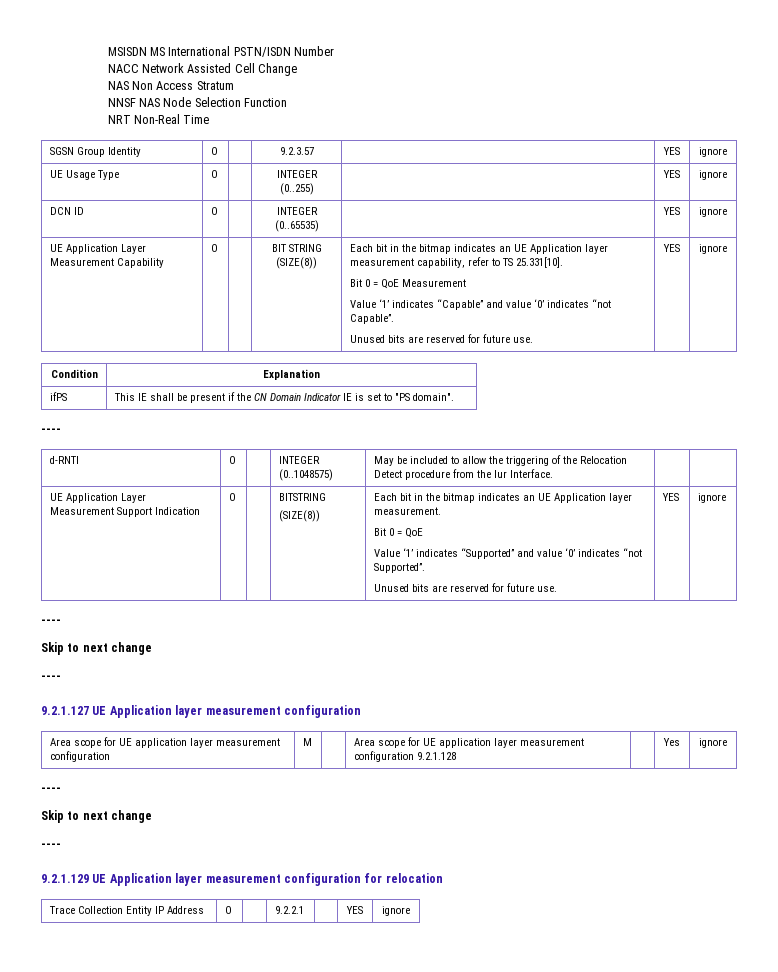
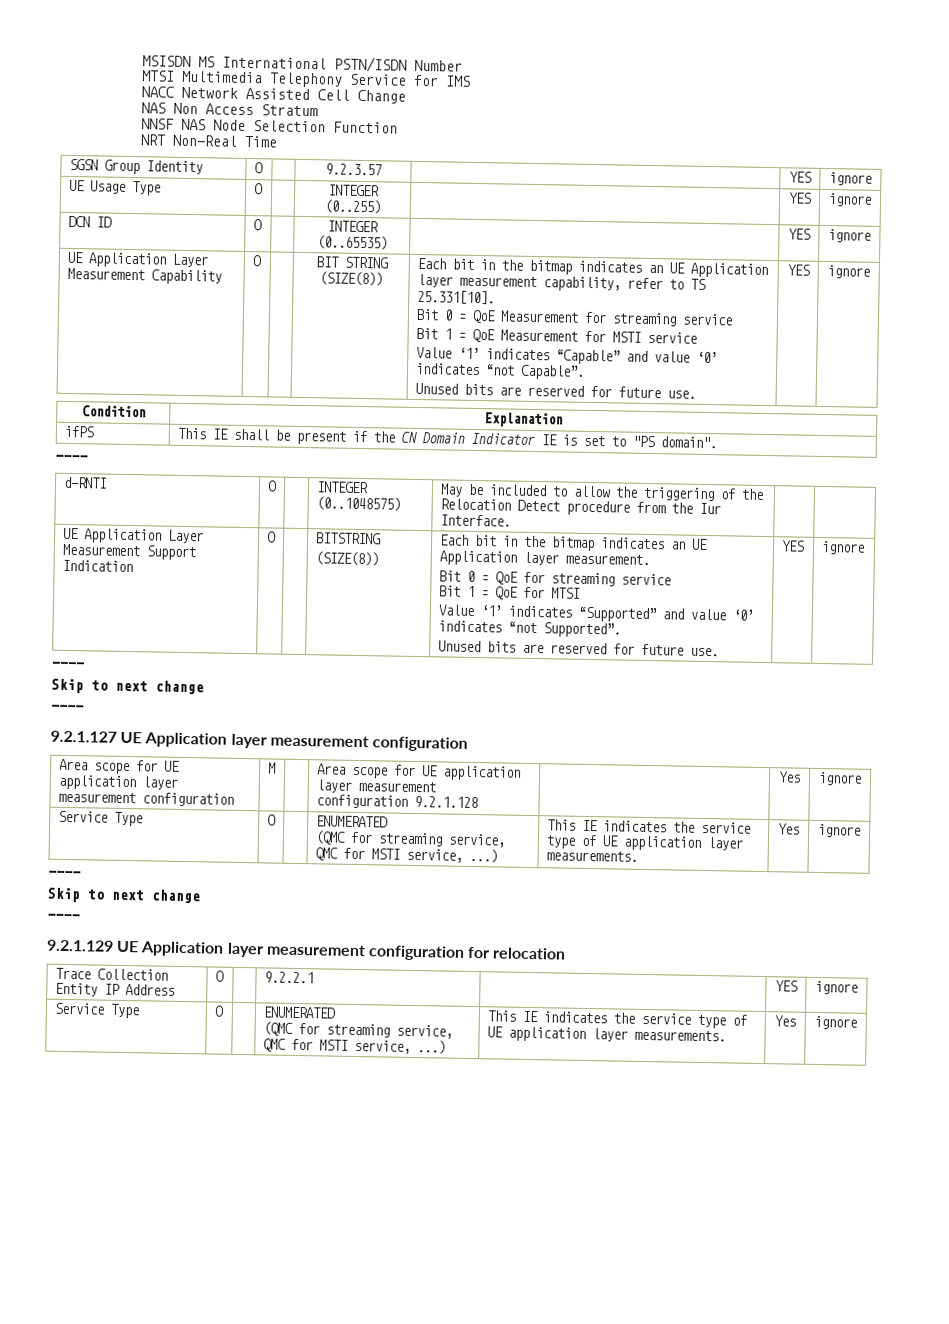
+ MTSI Multimedia Telephony Service for IMS
- Bit 0 = QoE Measurement
+ Bit 0 = QoE Measurement for streaming service
+ Bit 1 = QoE Measurement for MSTI service
  Each bit in the bitmap indicates an UE Application layer measurement.
- Bit 0 = QoE
+ Bit 0 = QoE for streaming service
+ Bit 1 = QoE for MTSI
  Area scope for UE application layer measurement configuration | M | | Area scope for UE application layer measurement configuration 9.2.1.128 | | Yes | ignore
+ Service Type | O | | ENUMERATED
+ (QMC for streaming service, QMC for MSTI service, ...) | This IE indicates the service type of UE application layer measurements. | Yes | ignore
  Trace Collection Entity IP Address | O | | 9.2.2.1 | | YES | ignore
+ Service Type | O | | ENUMERATED
+ (QMC for streaming service, QMC for MSTI service, ...) | This IE indicates the service type of UE application layer measurements. | Yes | ignore

